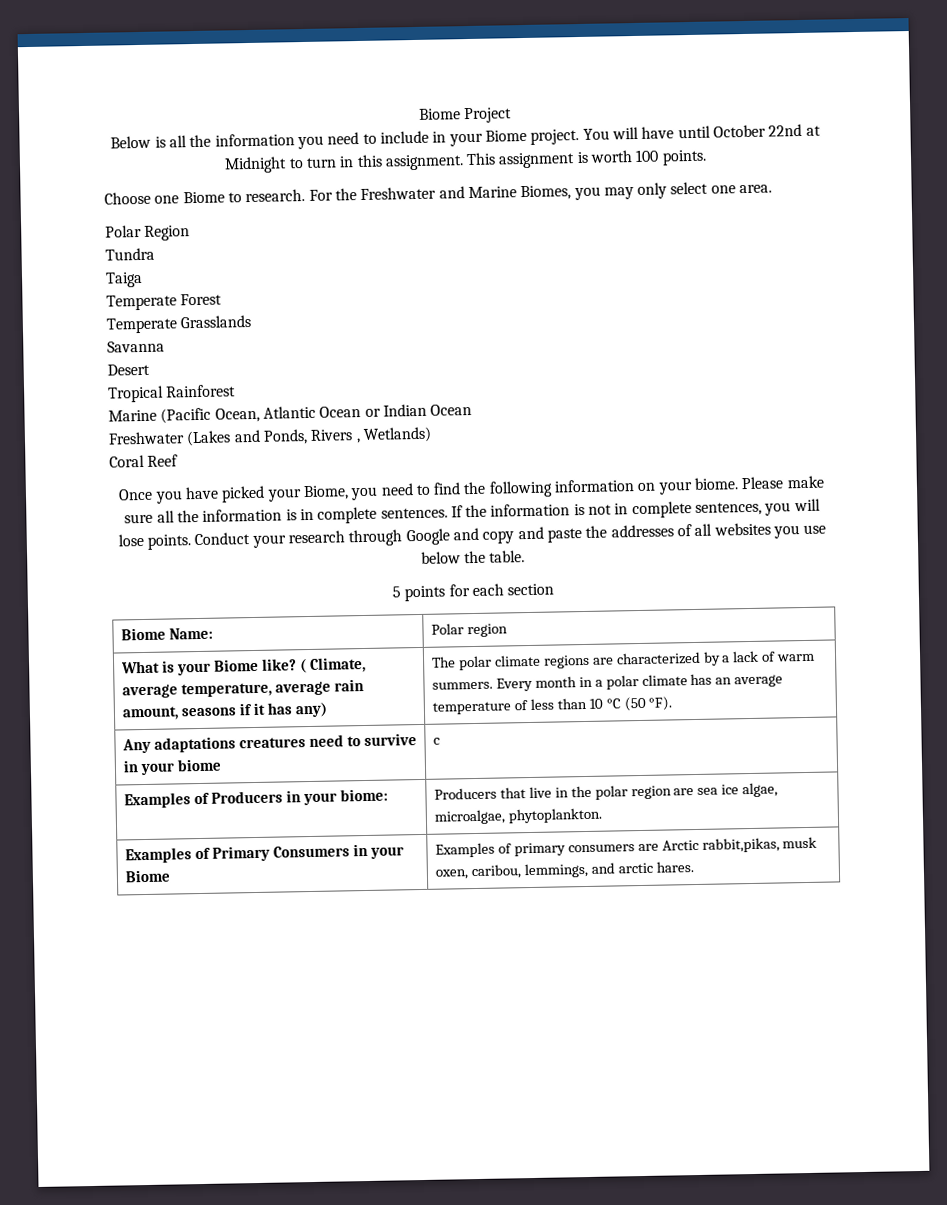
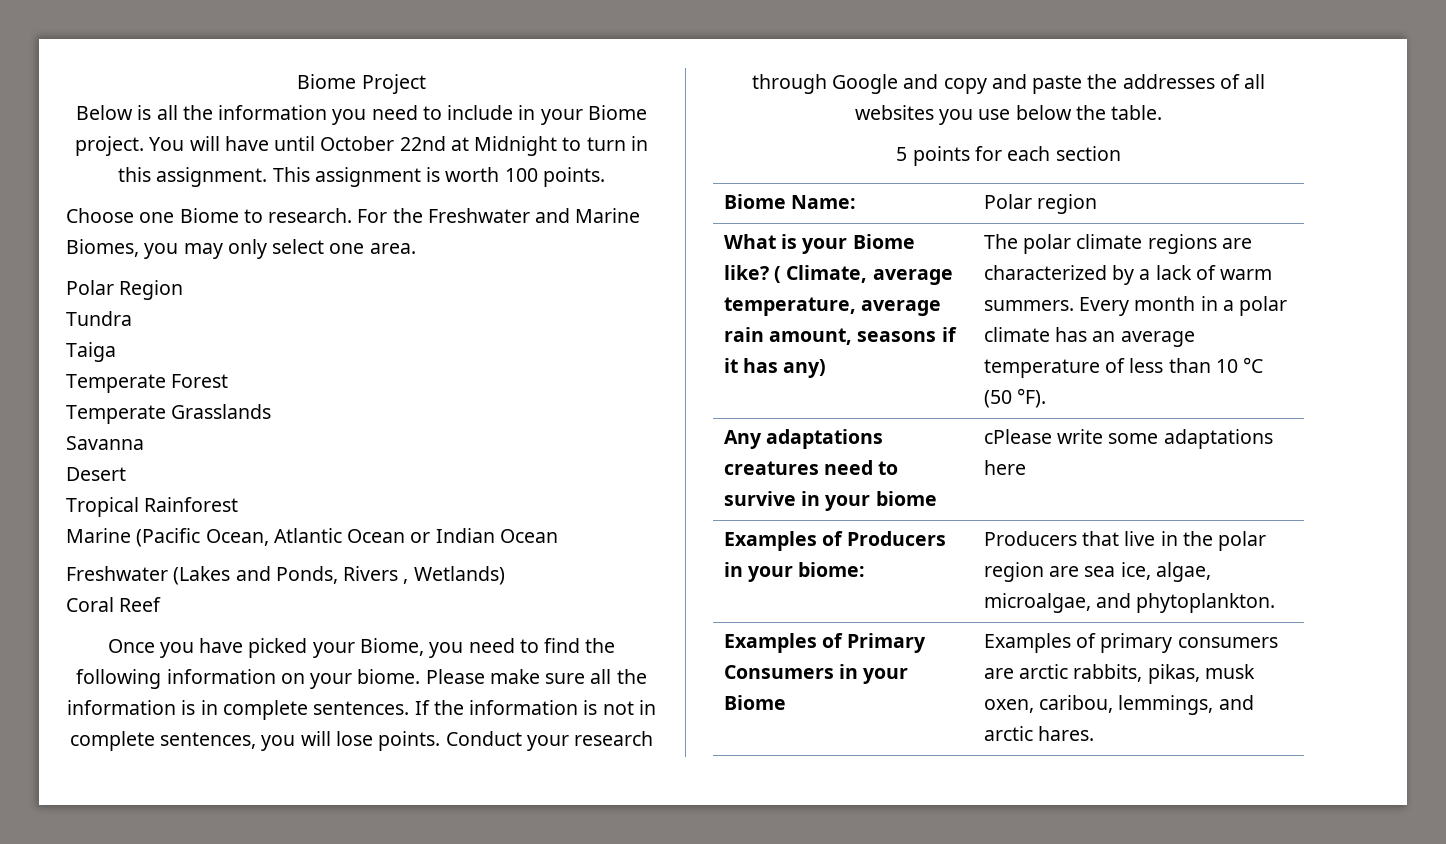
- Any adaptations creatures need to survive in your biome | c
+ Any adaptations creatures need to survive in your biome | cPlease write some adaptations here
- Examples of Producers in your biome: | Producers that live in the polar region are sea ice algae, microalgae, phytoplankton.
+ Examples of Producers in your biome: | Producers that live in the polar region are sea ice, algae, microalgae, and phytoplankton.
- Examples of Primary Consumers in your Biome | Examples of primary consumers are Arctic rabbit,pikas, musk oxen, caribou, lemmings, and arctic hares.
+ Examples of Primary Consumers in your Biome | Examples of primary consumers are arctic rabbits, pikas, musk oxen, caribou, lemmings, and arctic hares.

